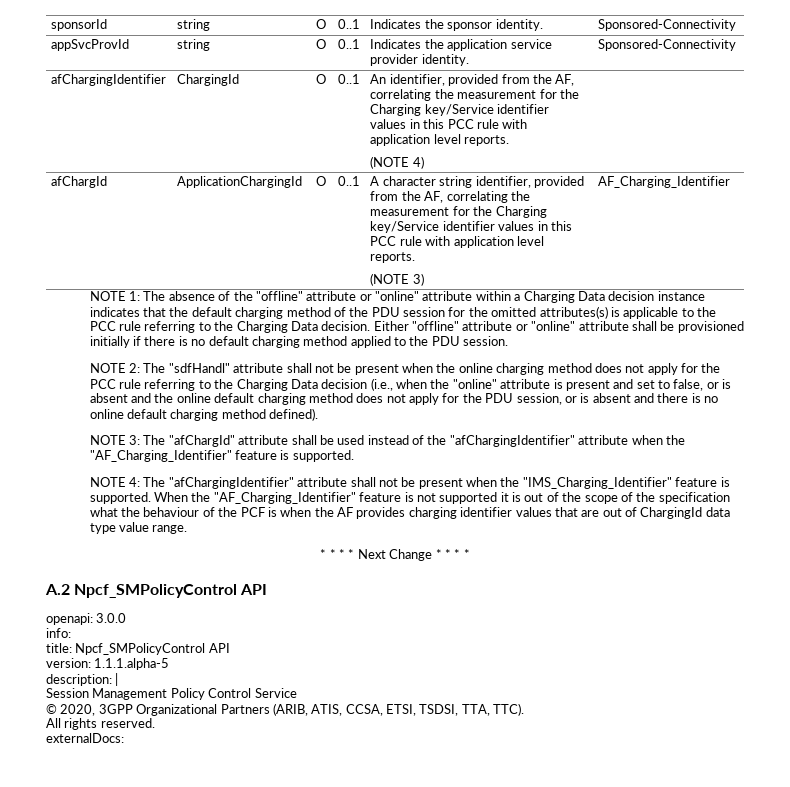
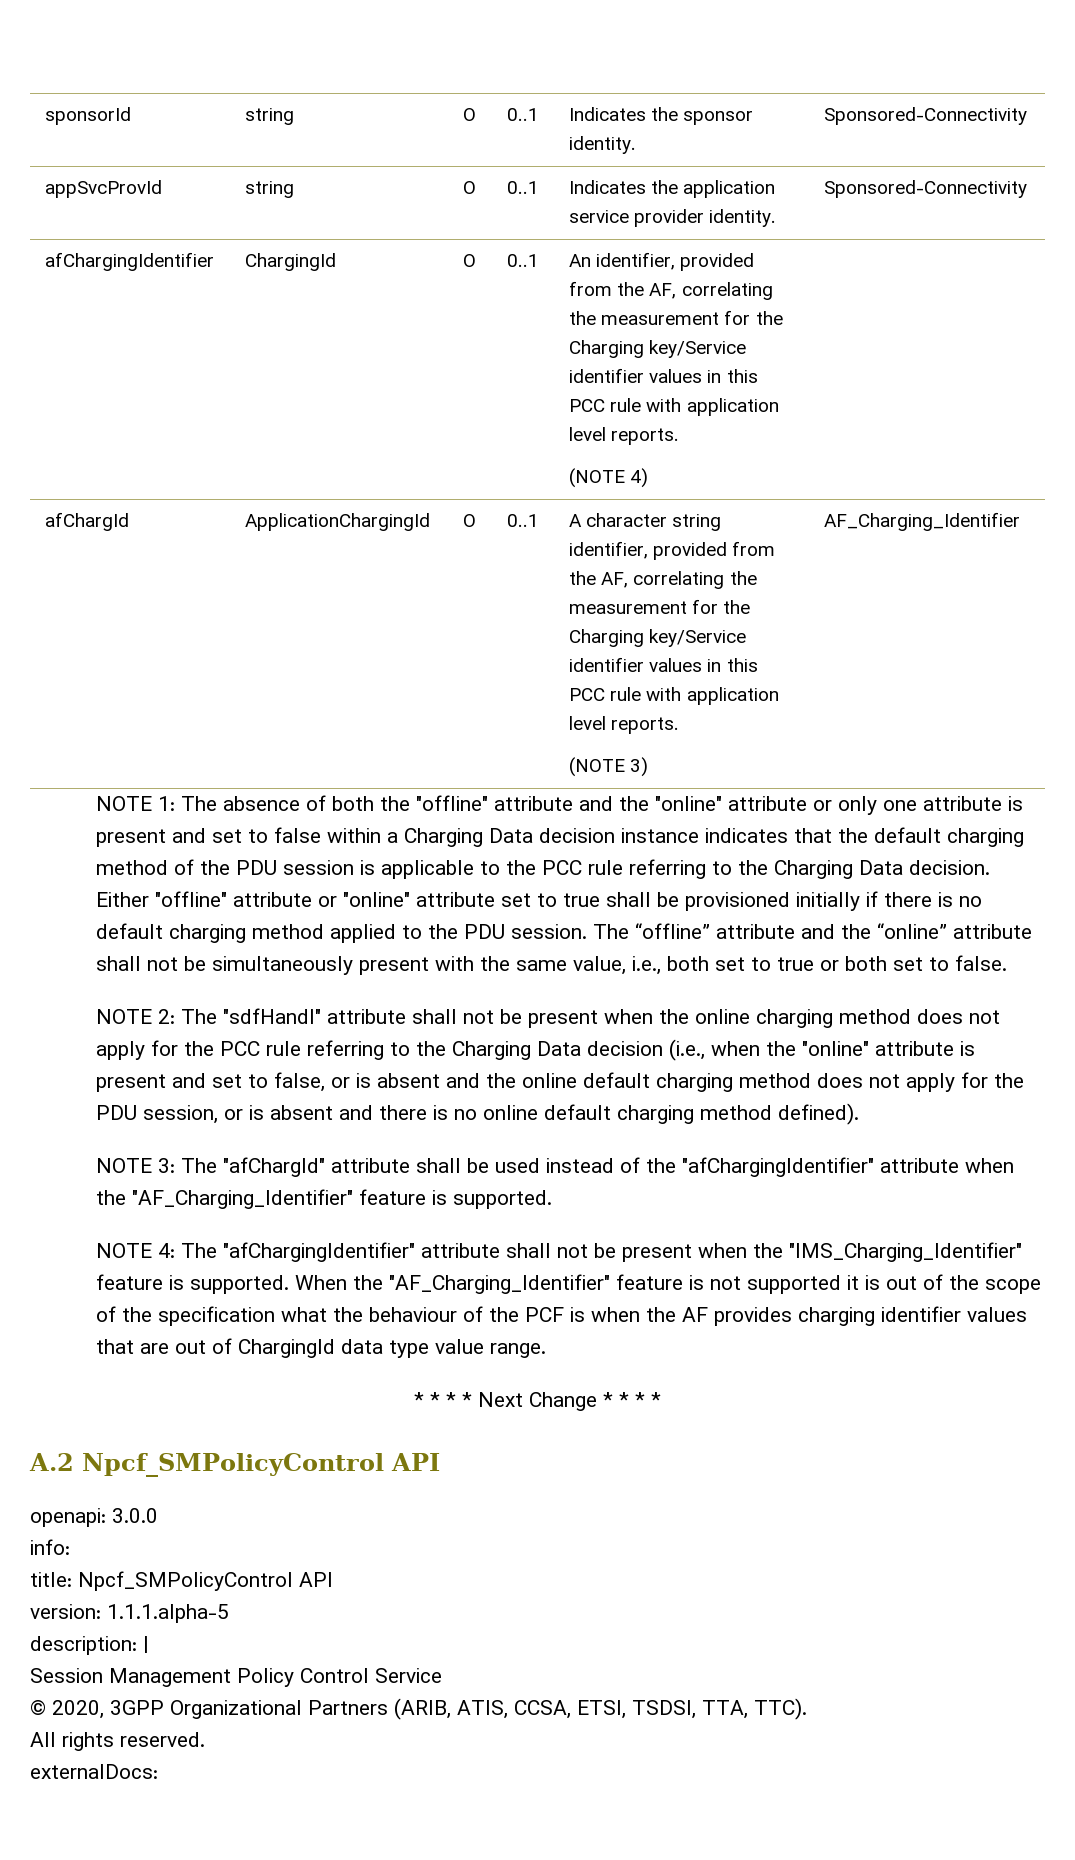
- NOTE 1: The absence of the "offline" attribute or "online" attribute within a Charging Data decision instance indicates that the default charging method of the PDU session for the omitted attributes(s) is applicable to the PCC rule referring to the Charging Data decision.
+ NOTE 1: The absence of both the "offline" attribute and the "online" attribute or only one attribute is present and set to false within a Charging Data decision instance indicates that the default charging method of the PDU session is applicable to the PCC rule referring to the Charging Data decision.
- Either "offline" attribute or "online" attribute shall be provisioned initially if there is no default charging method applied to the PDU session.
+ Either "offline" attribute or "online" attribute set to true shall be provisioned initially if there is no default charging method applied to the PDU session. The “offline” attribute and the “online” attribute shall not be simultaneously present with the same value, i.e., both set to true or both set to false.

